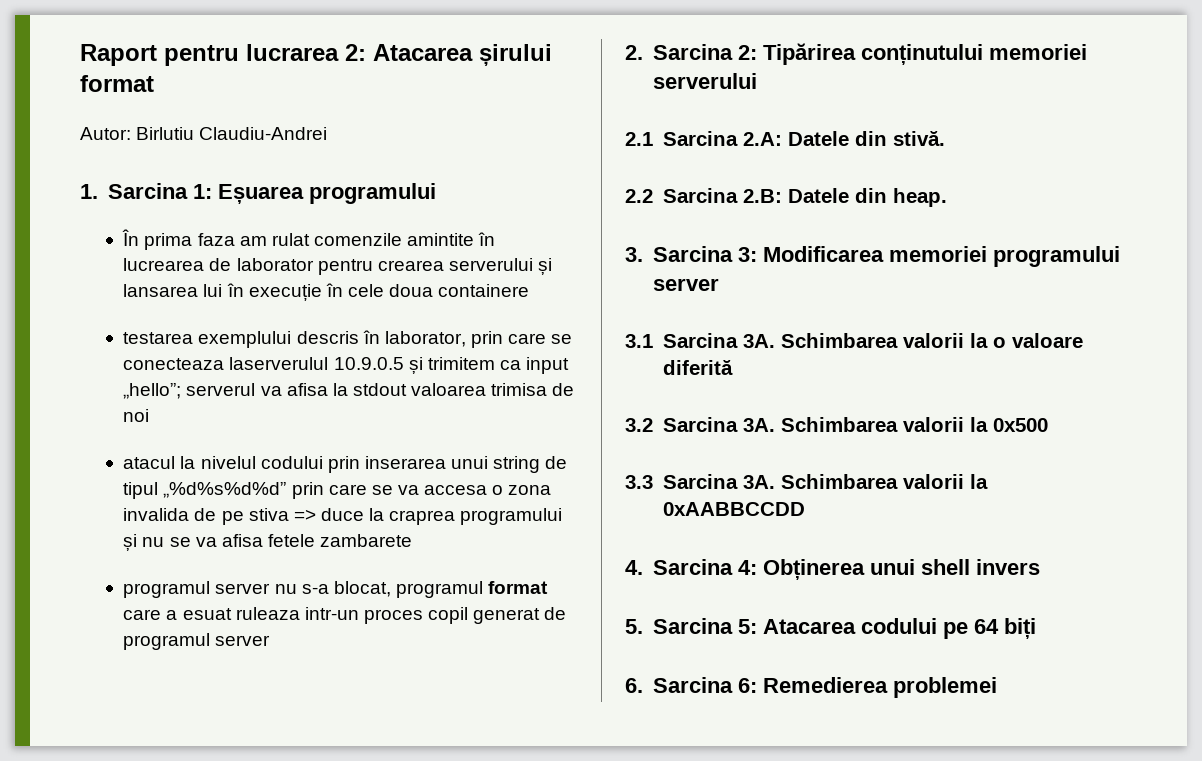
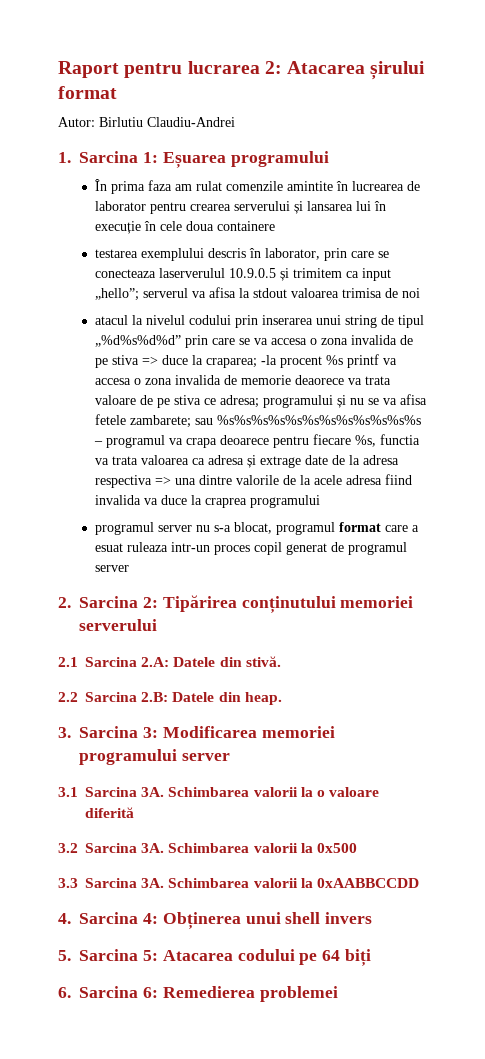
- atacul la nivelul codului prin inserarea unui string de tipul „%d%s%d%d” prin care se va accesa o zona invalida de pe stiva => duce la craprea programului și nu se va afisa fetele zambarete
+ atacul la nivelul codului prin inserarea unui string de tipul „%d%s%d%d” prin care se va accesa o zona invalida de pe stiva => duce la craparea; -la procent %s printf va accesa o zona invalida de memorie deaorece va trata valoare de pe stiva ce adresa; programului și nu se va afisa fetele zambarete; sau %s%s%s%s%s%s%s%s%s%s%s%s – programul va crapa deoarece pentru fiecare %s, functia va trata valoarea ca adresa și extrage date de la adresa respectiva => una dintre valorile de la acele adresa fiind invalida va duce la craprea programului

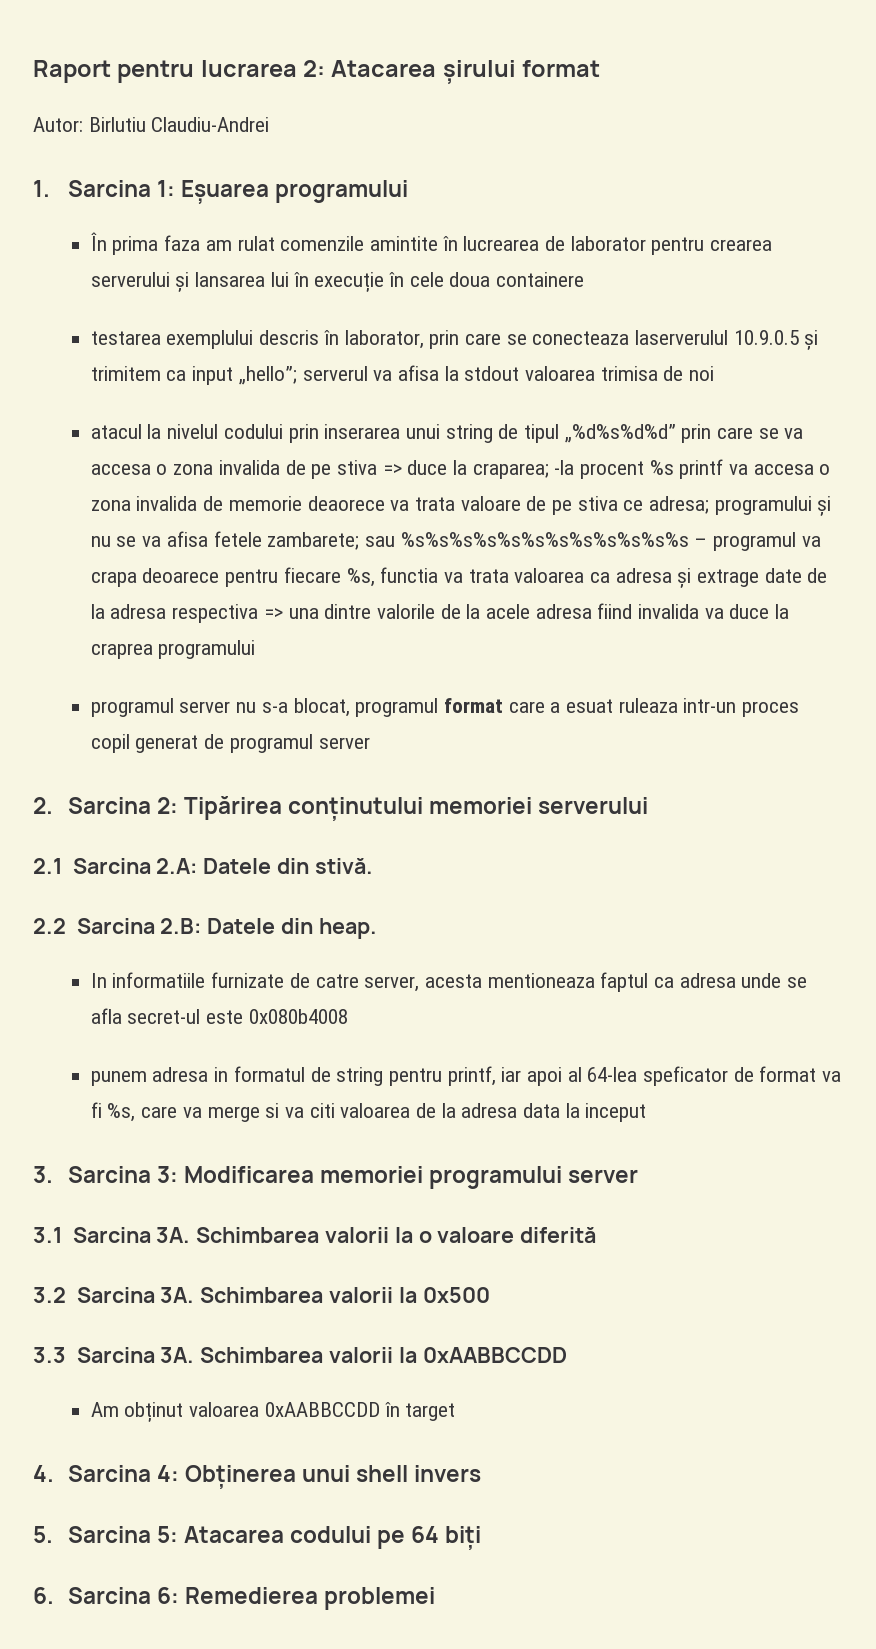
+ In informatiile furnizate de catre server, acesta mentioneaza faptul ca adresa unde se afla secret-ul este 0x080b4008
+ punem adresa in formatul de string pentru printf, iar apoi al 64-lea speficator de format va fi %s, care va merge si va citi valoarea de la adresa data la inceput
+ Am obținut valoarea 0xAABBCCDD în target

